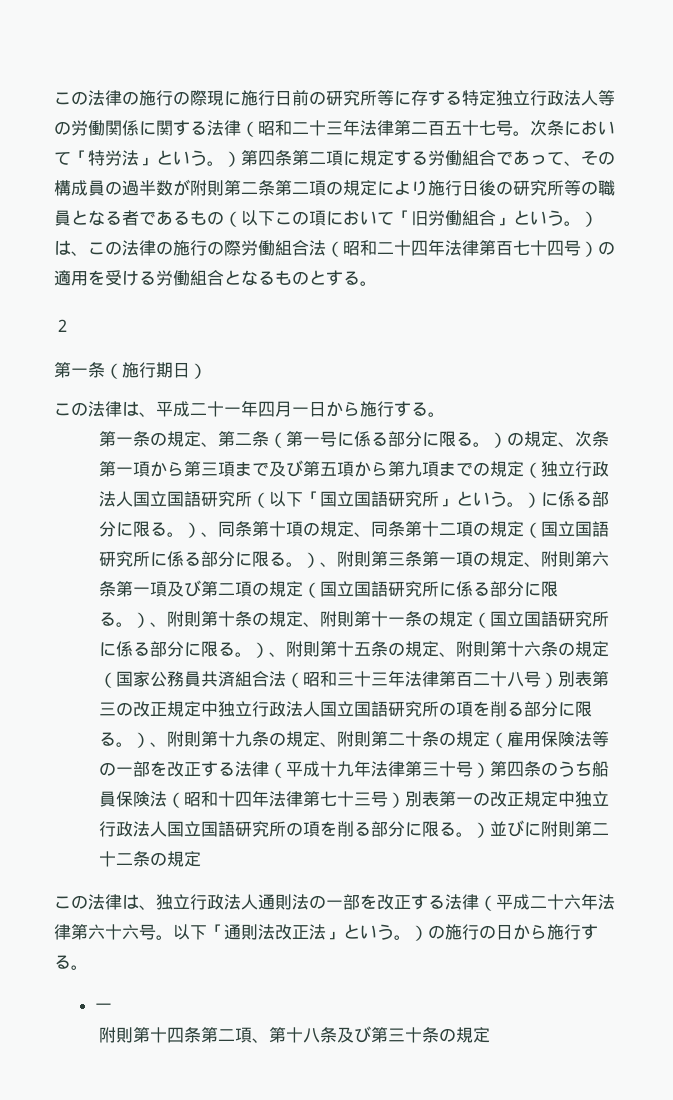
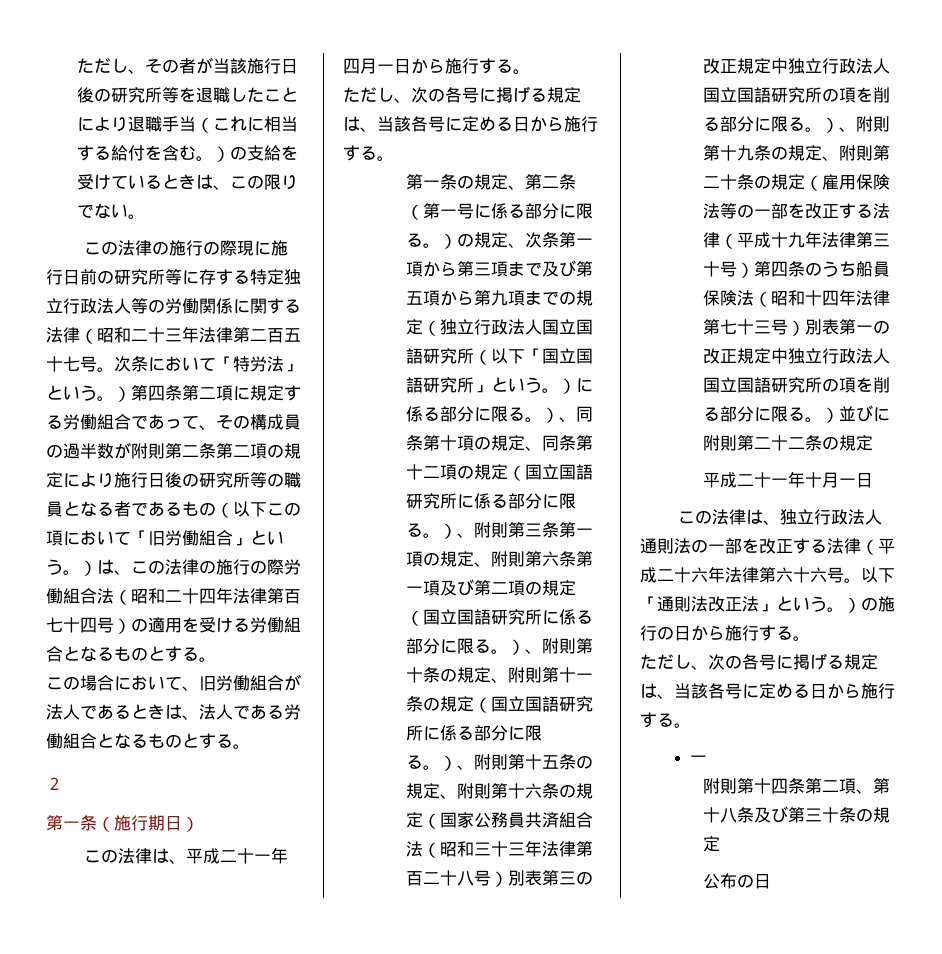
+ ただし、その者が当該施行日後の研究所等を退職したことにより退職手当（これに相当する給付を含む。）の支給を受けているときは、この限りでない。
+ この場合において、旧労働組合が法人であるときは、法人である労働組合となるものとする。
  この法律は、平成二十一年四月一日から施行する。
+ ただし、次の各号に掲げる規定は、当該各号に定める日から施行する。
+ 平成二十一年十月一日
  以下「通則法改正法」という。）の施行の日から施行する。
+ ただし、次の各号に掲げる規定は、当該各号に定める日から施行する。
+ 公布の日

